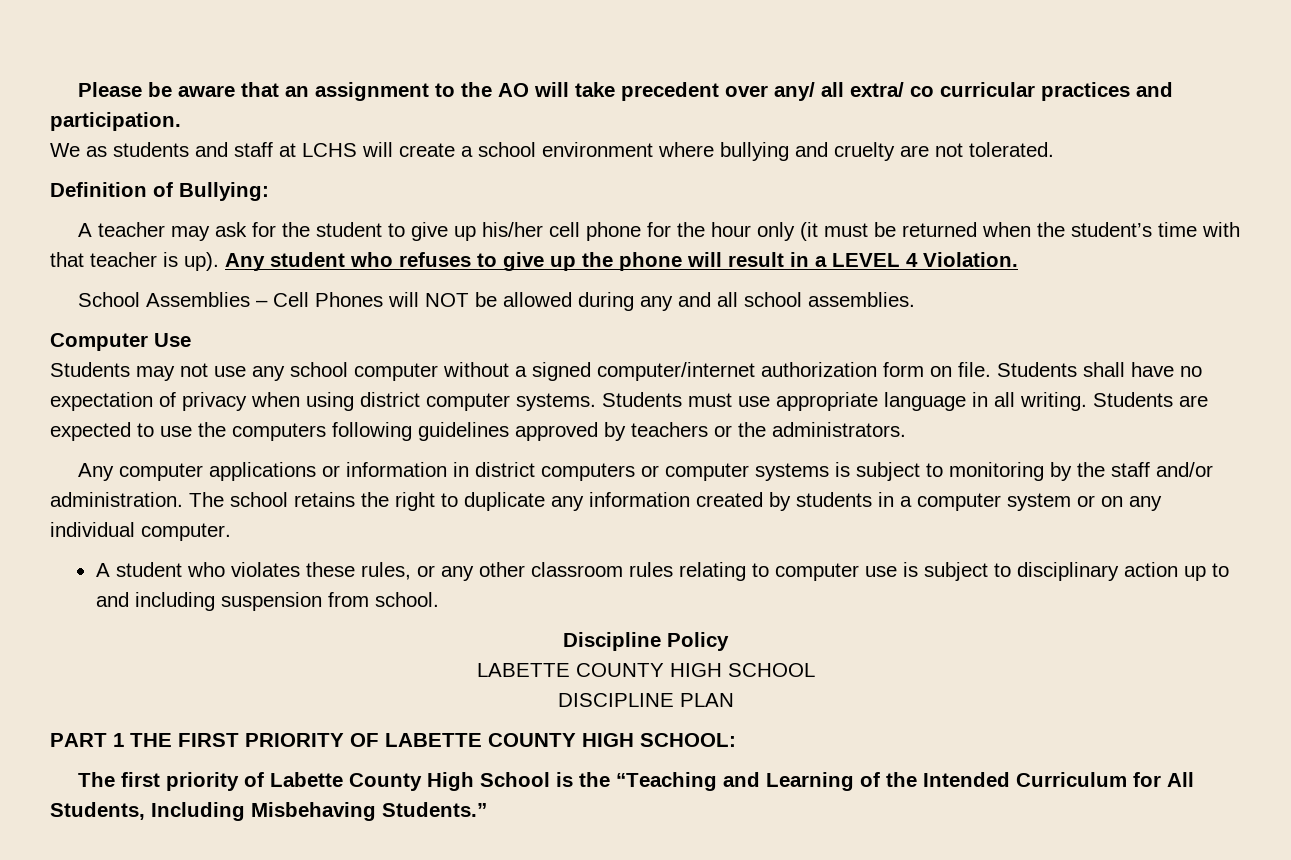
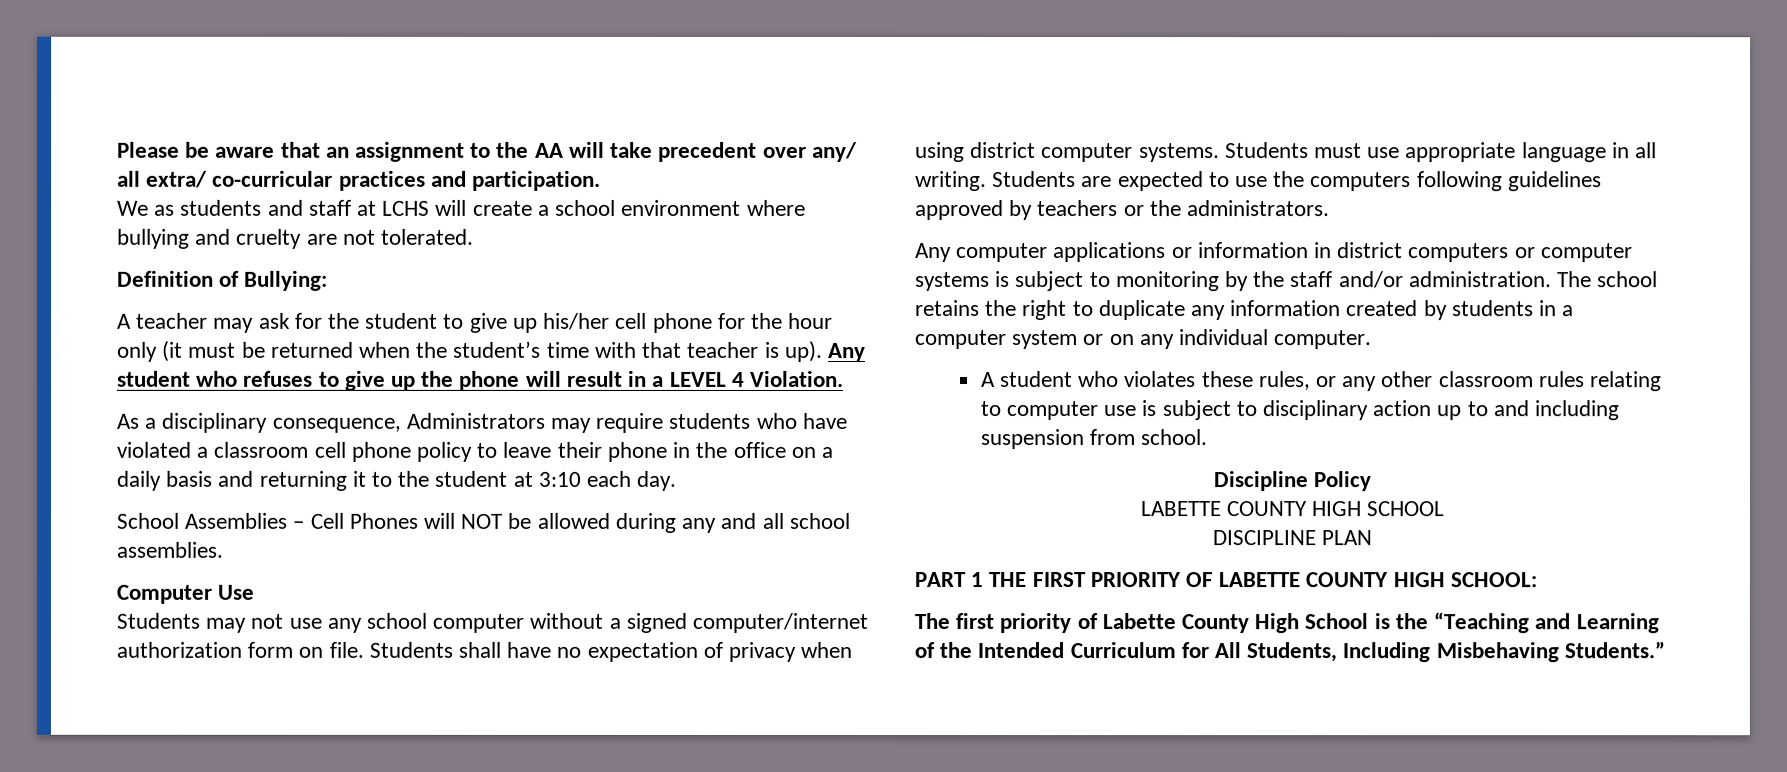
- Please be aware that an assignment to the AO will take precedent over any/ all extra/ co curricular practices and participation.
+ Please be aware that an assignment to the AA will take precedent over any/ all extra/ co-curricular practices and participation.
+ As a disciplinary consequence, Administrators may require students who have violated a classroom cell phone policy to leave their phone in the office on a daily basis and returning it to the student at 3:10 each day.

